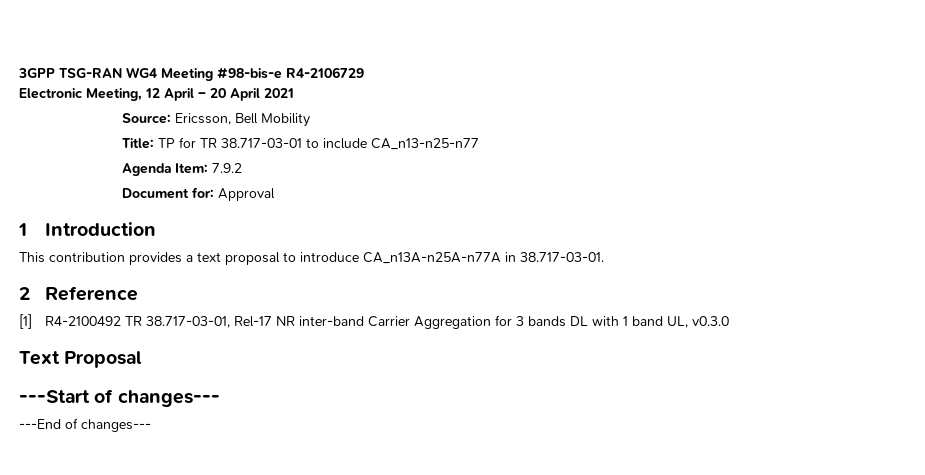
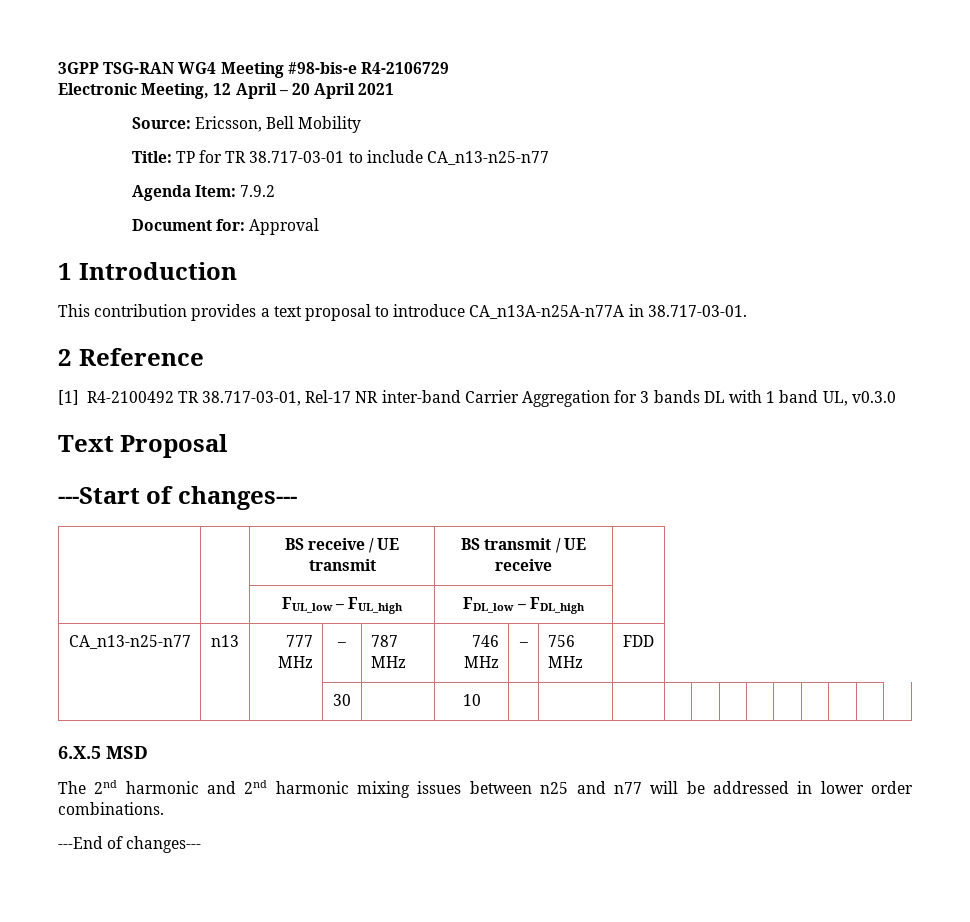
+ | | BS receive / UE transmit | BS transmit / UE receive |
+ | | FUL_low – FUL_high | FDL_low – FDL_high |
+ CA_n13-n25-n77 | n13 | 777 MHz | – | 787 MHz | 746 MHz | – | 756 MHz | FDD
+ | | | 30 | | 10 | | | | | | | | | | | |
+ 6.X.5 MSD
+ The 2nd harmonic and 2nd harmonic mixing issues between n25 and n77 will be addressed in lower order combinations.

